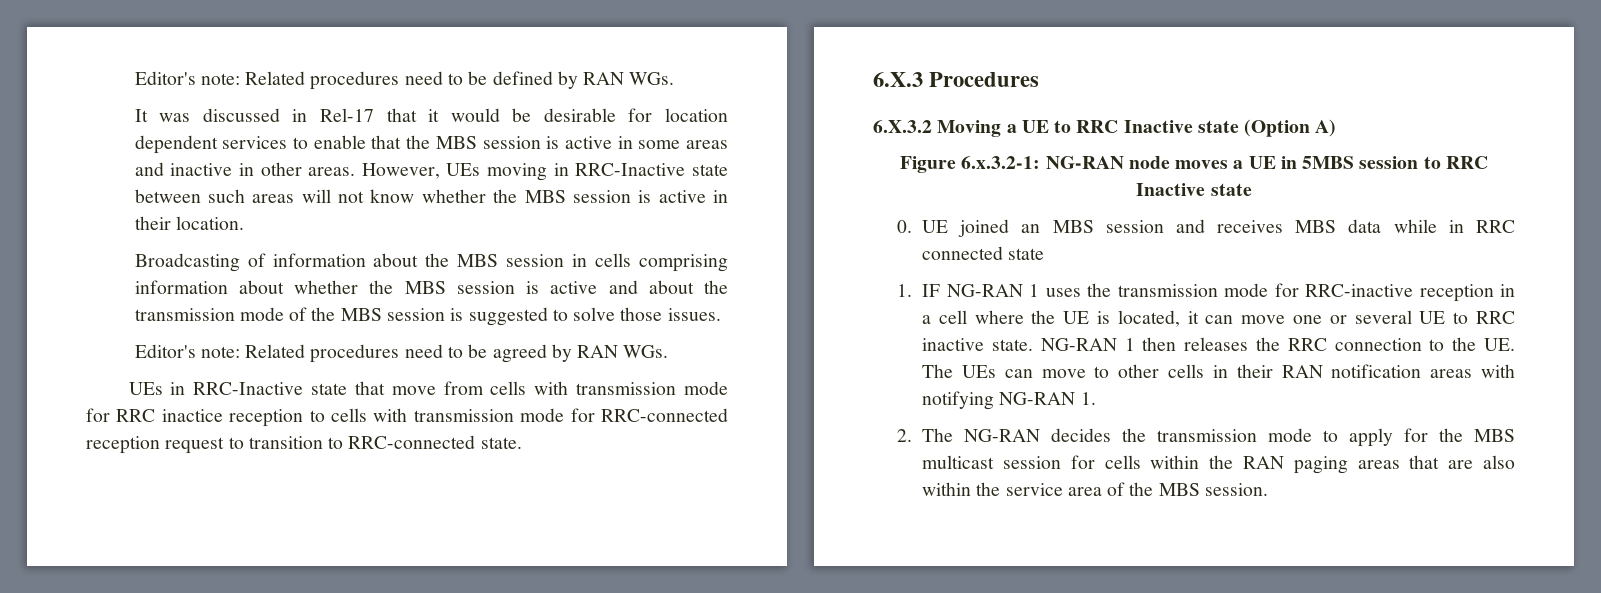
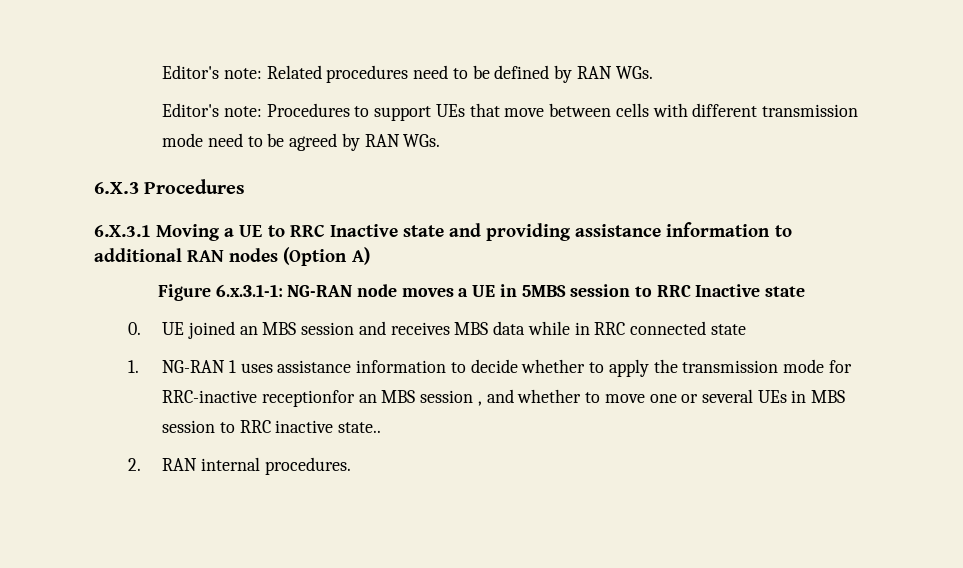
- It was discussed in Rel-17 that it would be desirable for location dependent services to enable that the MBS session is active in some areas and inactive in other areas. However, UEs moving in RRC-Inactive state between such areas will not know whether the MBS session is active in their location.
- Broadcasting of information about the MBS session in cells comprising information about whether the MBS session is active and about the transmission mode of the MBS session is suggested to solve those issues.
- Editor's note: Related procedures need to be agreed by RAN WGs.
+ Editor's note: Procedures to support UEs that move between cells with different transmission mode need to be agreed by RAN WGs.
- UEs in RRC-Inactive state that move from cells with transmission mode for RRC inactice reception to cells with transmission mode for RRC-connected reception request to transition to RRC-connected state.
- 6.X.3.2 Moving a UE to RRC Inactive state (Option A)
+ 6.X.3.1 Moving a UE to RRC Inactive state and providing assistance information to additional RAN nodes (Option A)
- Figure 6.x.3.2-1: NG-RAN node moves a UE in 5MBS session to RRC Inactive state
+ Figure 6.x.3.1-1: NG-RAN node moves a UE in 5MBS session to RRC Inactive state
- 1. IF NG-RAN 1 uses the transmission mode for RRC-inactive reception in a cell where the UE is located, it can move one or several UE to RRC inactive state. NG-RAN 1 then releases the RRC connection to the UE. The UEs can move to other cells in their RAN notification areas with notifying NG-RAN 1.
- 2. The NG-RAN decides the transmission mode to apply for the MBS multicast session for cells within the RAN paging areas that are also within the service area of the MBS session.
+ 1. NG-RAN 1 uses assistance information to decide whether to apply the transmission mode for RRC-inactive receptionfor an MBS session , and whether to move one or several UEs in MBS session to RRC inactive state..
+ 2. RAN internal procedures.

